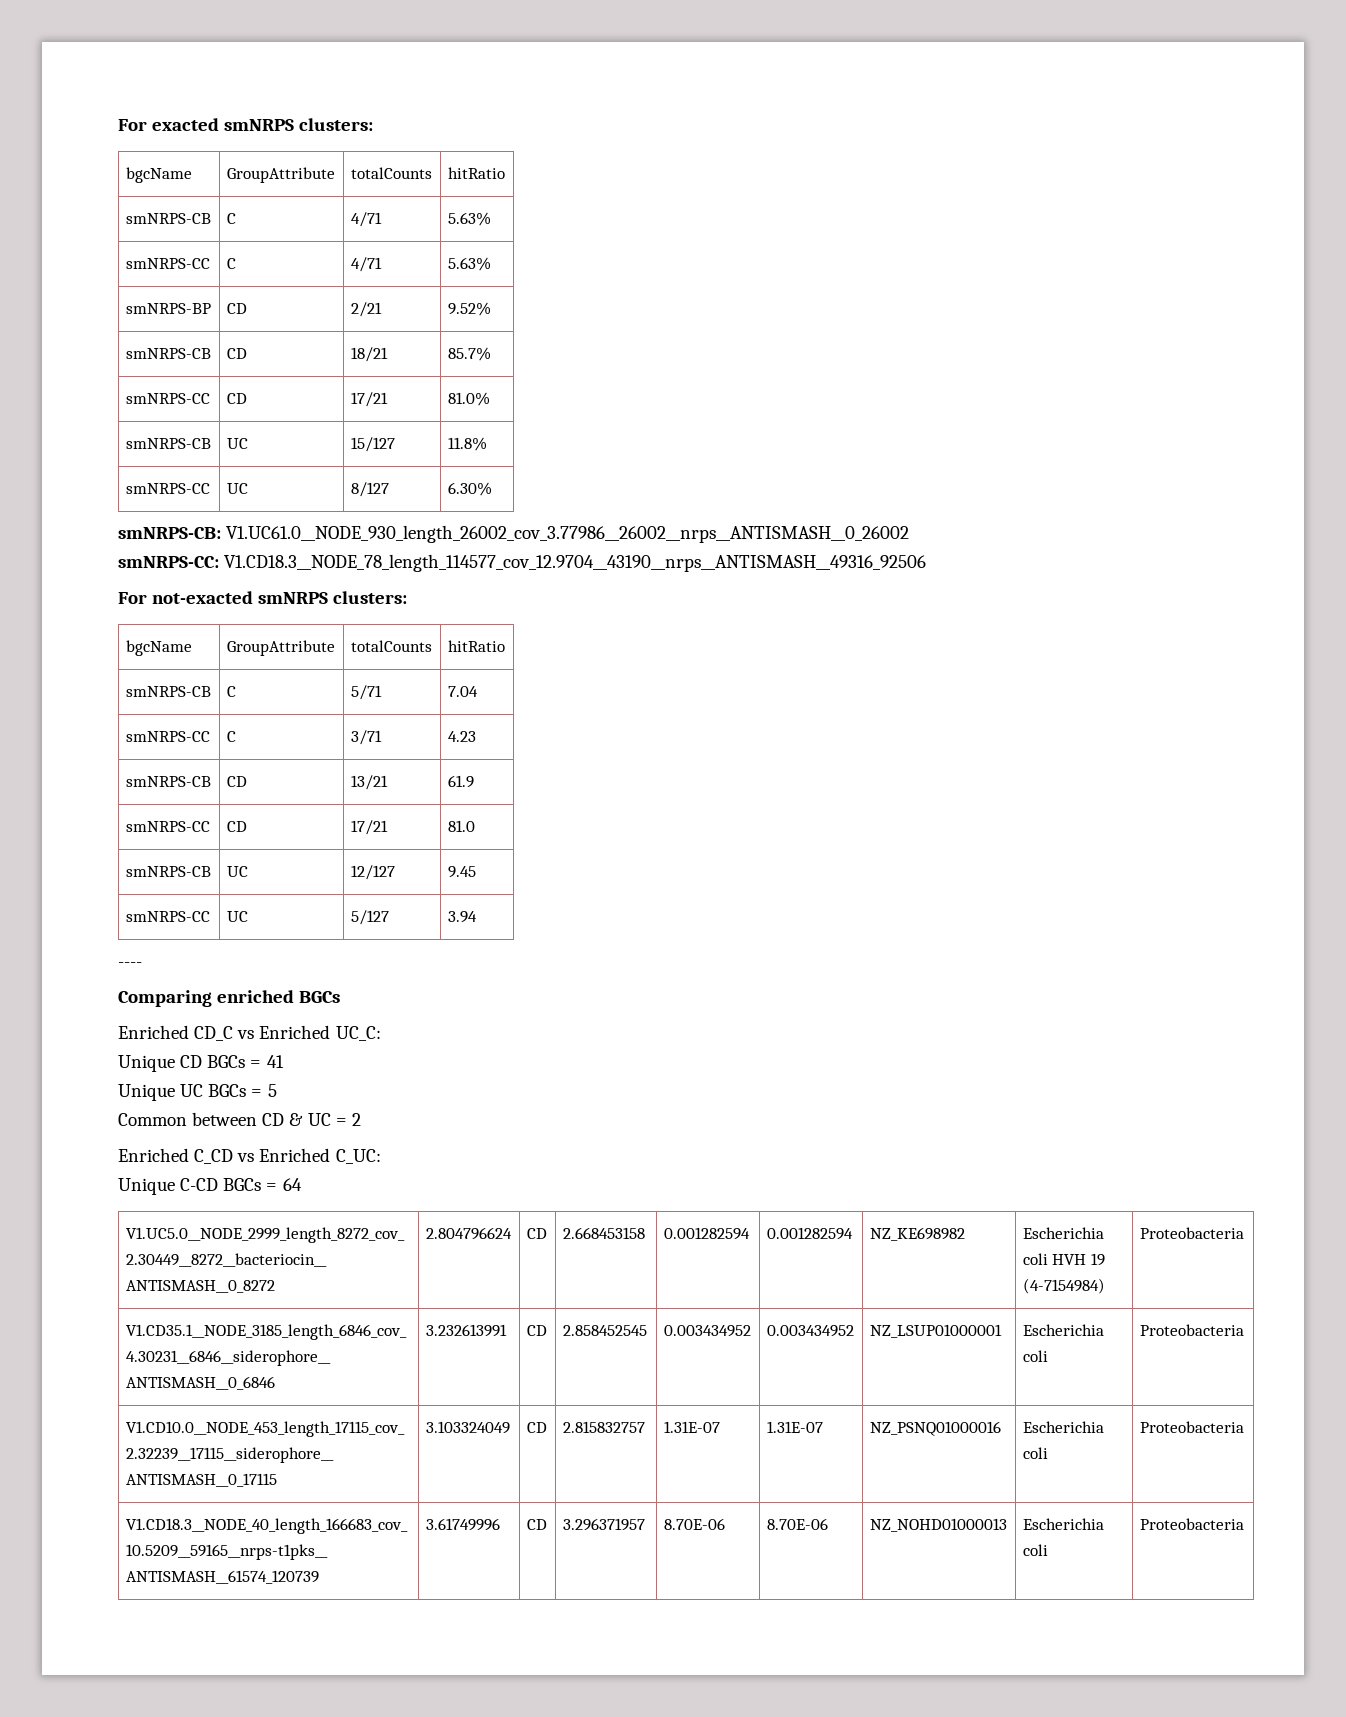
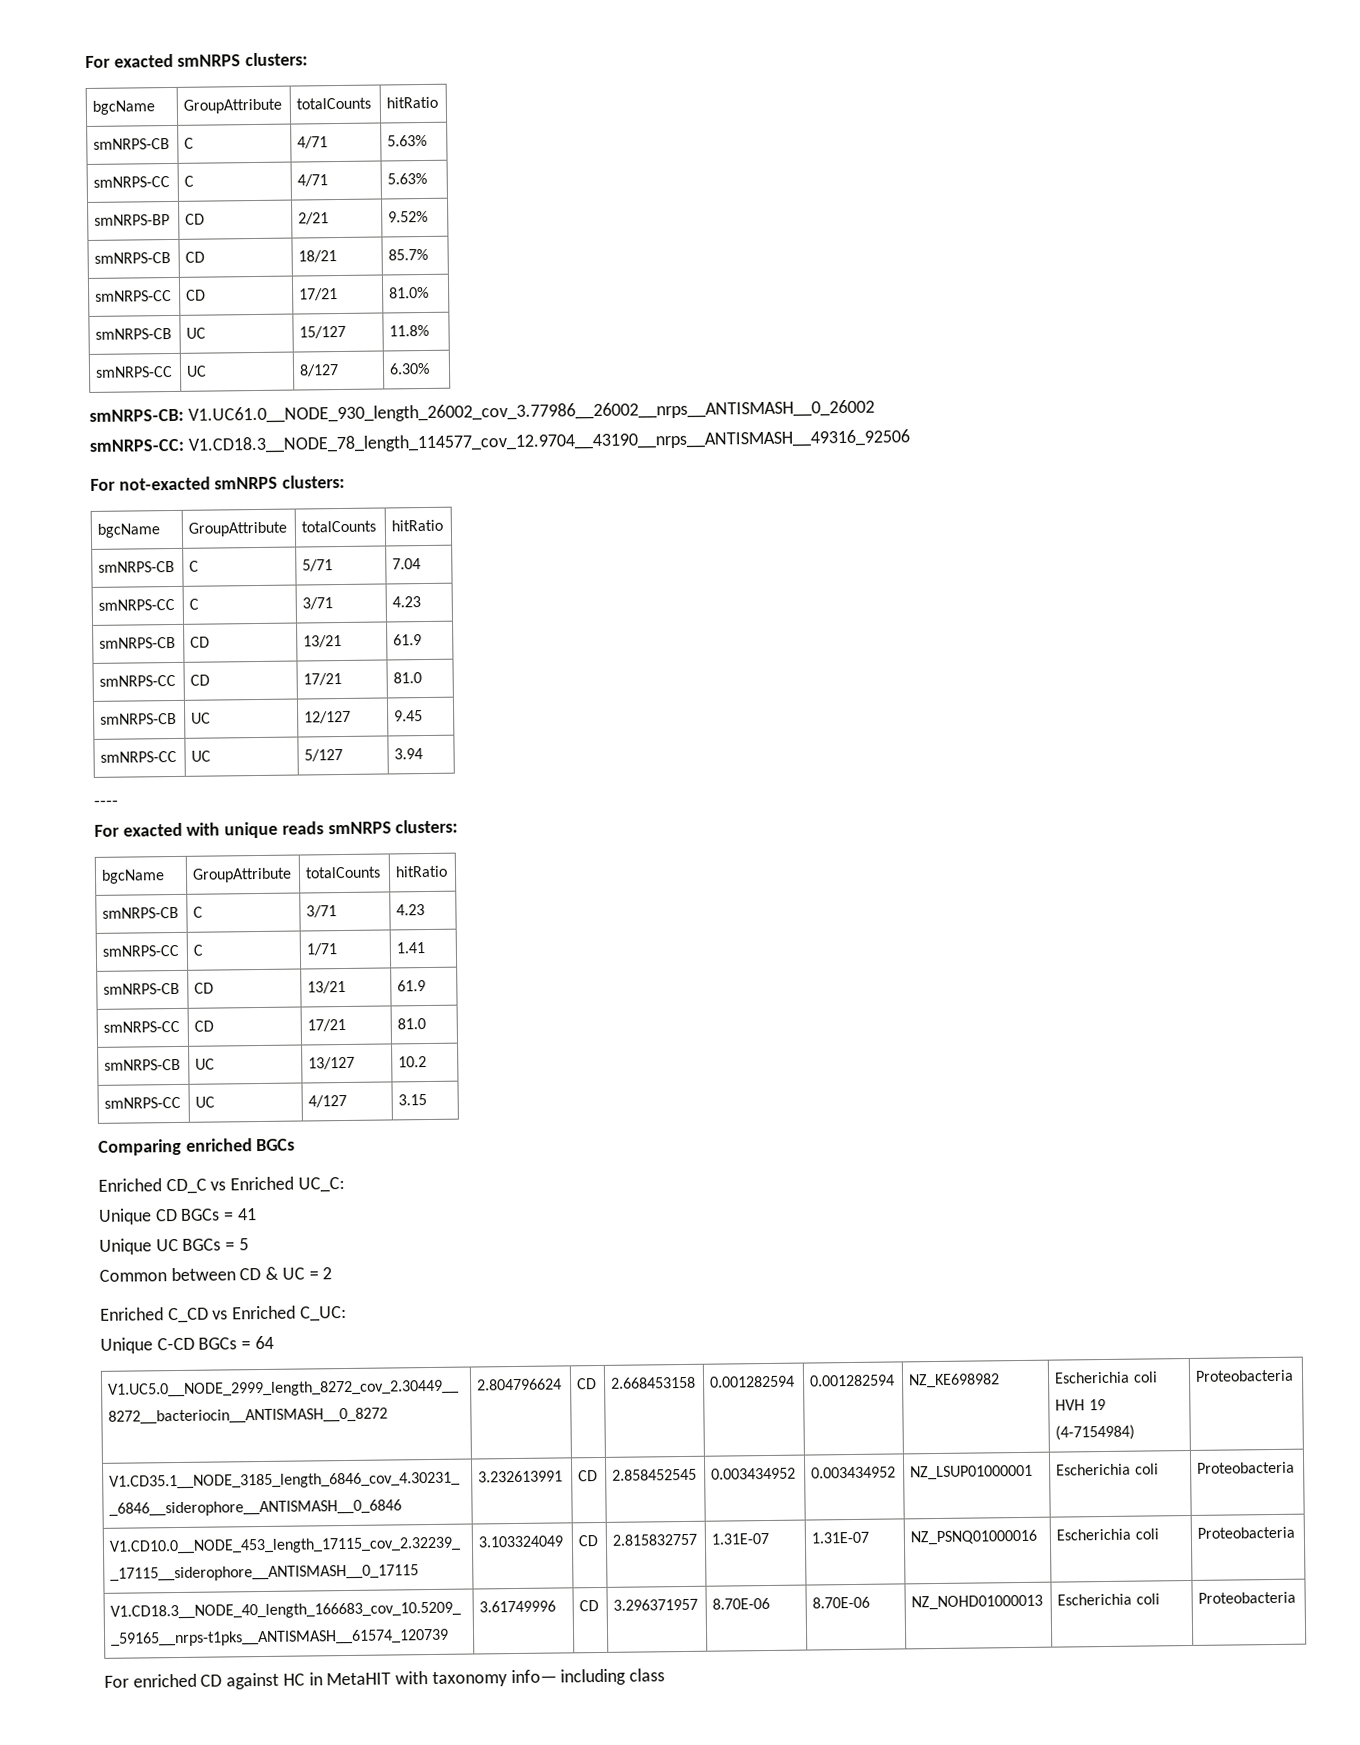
+ For exacted with unique reads smNRPS clusters:
+ bgcName | GroupAttribute | totalCounts | hitRatio
+ smNRPS-CB | C | 3/71 | 4.23
+ smNRPS-CC | C | 1/71 | 1.41
+ smNRPS-CB | CD | 13/21 | 61.9
+ smNRPS-CC | CD | 17/21 | 81.0
+ smNRPS-CB | UC | 13/127 | 10.2
+ smNRPS-CC | UC | 4/127 | 3.15
+ For enriched CD against HC in MetaHIT with taxonomy info— including class

